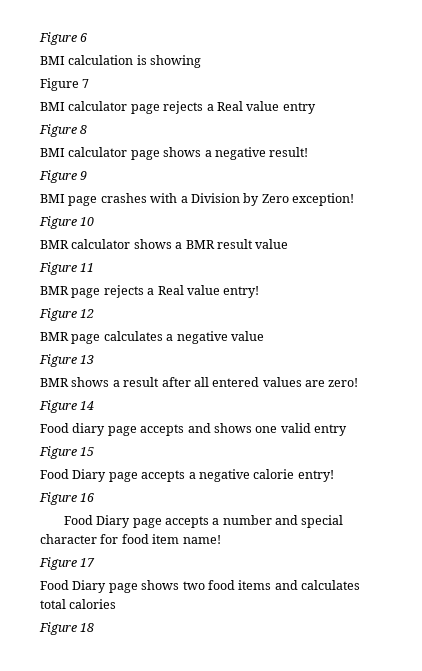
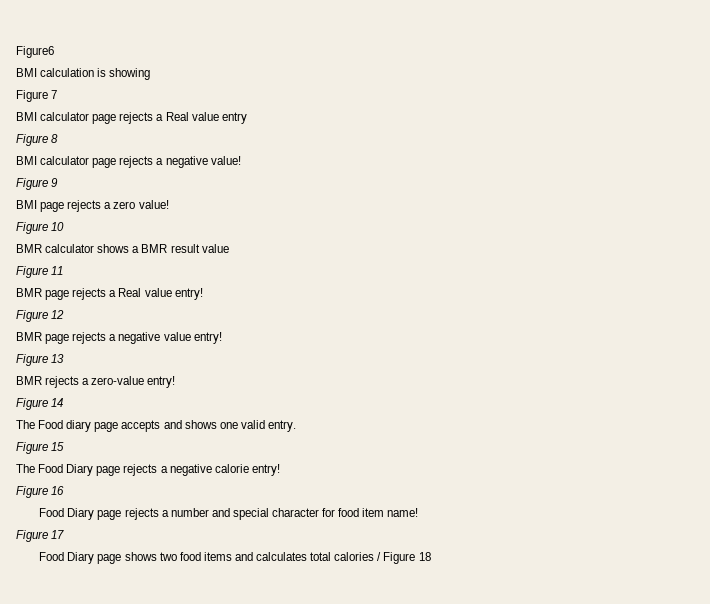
- Figure 6
+ Figure6
- BMI calculator page shows a negative result!
+ BMI calculator page rejects a negative value!
- BMI page crashes with a Division by Zero exception!
+ BMI page rejects a zero value!
- BMR page calculates a negative value
+ BMR page rejects a negative value entry!
- BMR shows a result after all entered values are zero!
+ BMR rejects a zero-value entry!
- Food diary page accepts and shows one valid entry
+ The Food diary page accepts and shows one valid entry.
- Food Diary page accepts a negative calorie entry!
+ The Food Diary page rejects a negative calorie entry!
- Food Diary page accepts a number and special character for food item name!
+ Food Diary page rejects a number and special character for food item name!
- Food Diary page shows two food items and calculates total calories
- Figure 18
+ Food Diary page shows two food items and calculates total calories / Figure 18

